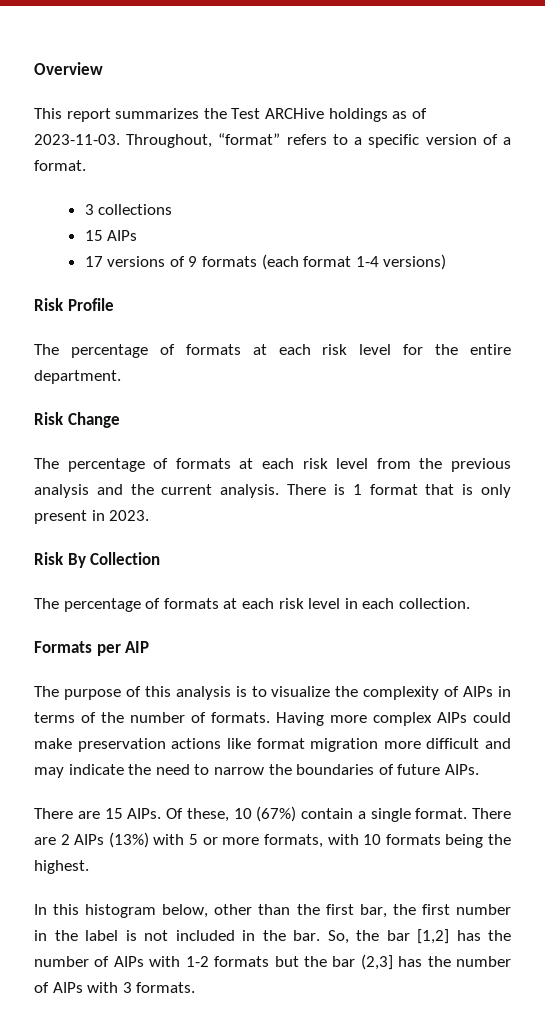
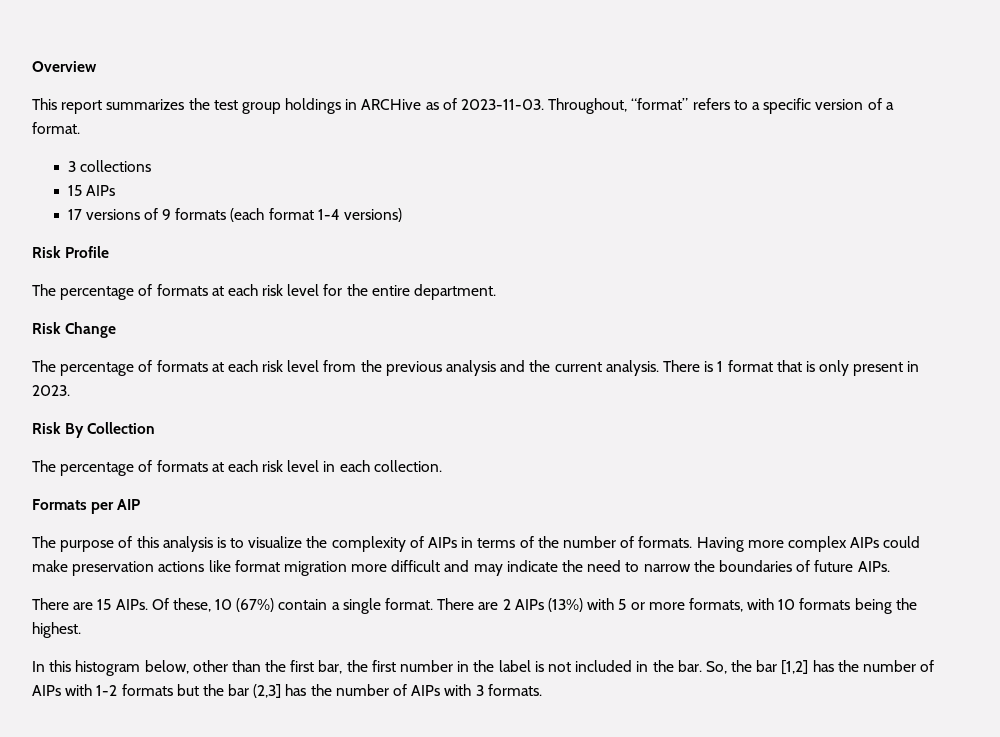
- This report summarizes the Test ARCHive holdings as of 2023-11-03.
+ This report summarizes the test group holdings in ARCHive as of 2023-11-03.

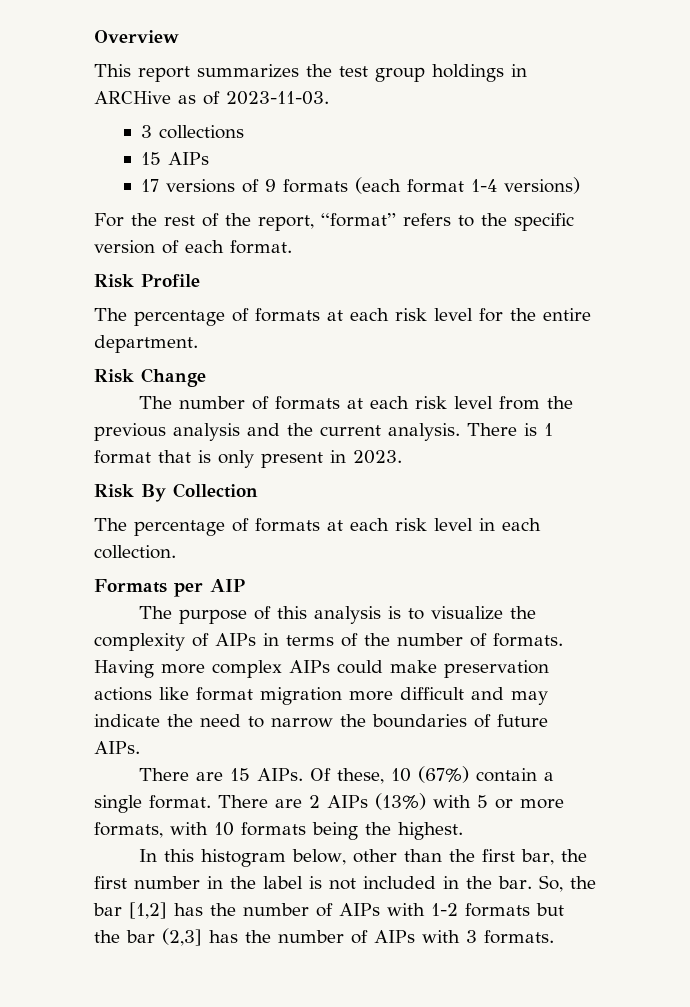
- Throughout, “format” refers to a specific version of a format.
+ For the rest of the report, “format” refers to the specific version of each format.
- The percentage of formats at each risk level from the previous analysis and the current analysis.
+ The number of formats at each risk level from the previous analysis and the current analysis.

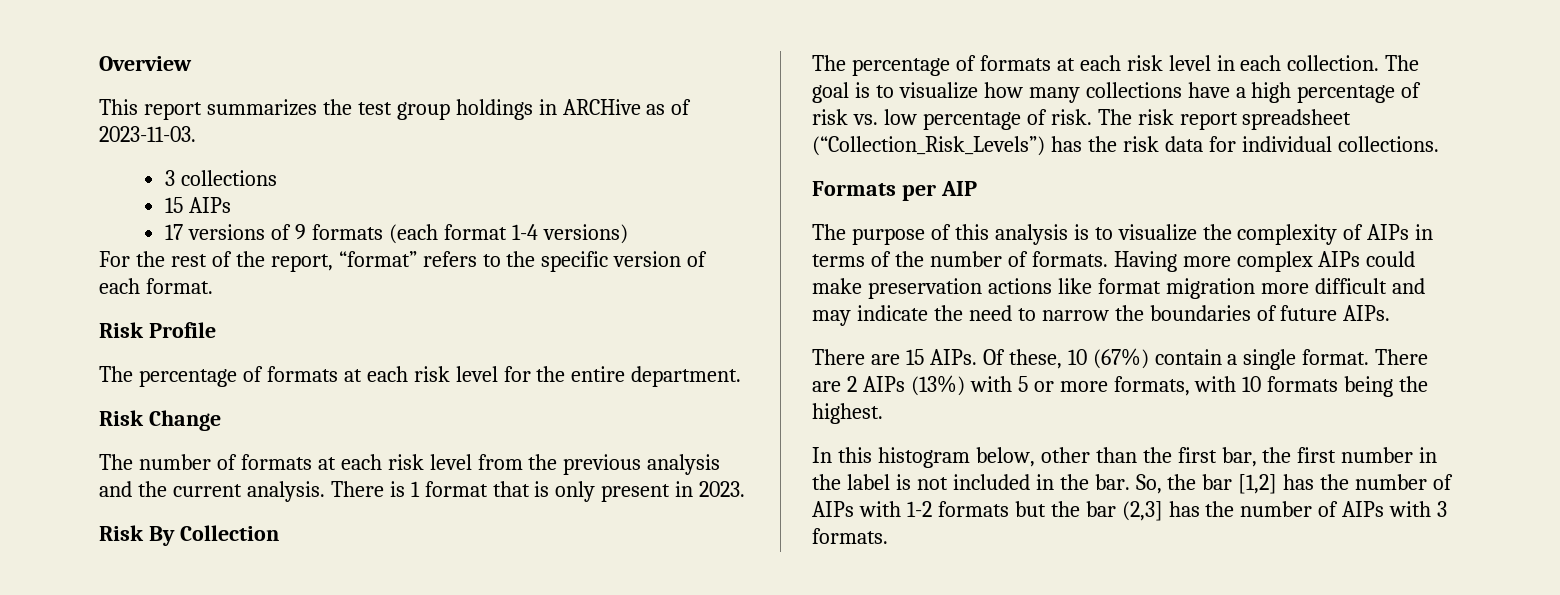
+ The goal is to visualize how many collections have a high percentage of risk vs. low percentage of risk. The risk report spreadsheet (“Collection_Risk_Levels”) has the risk data for individual collections.

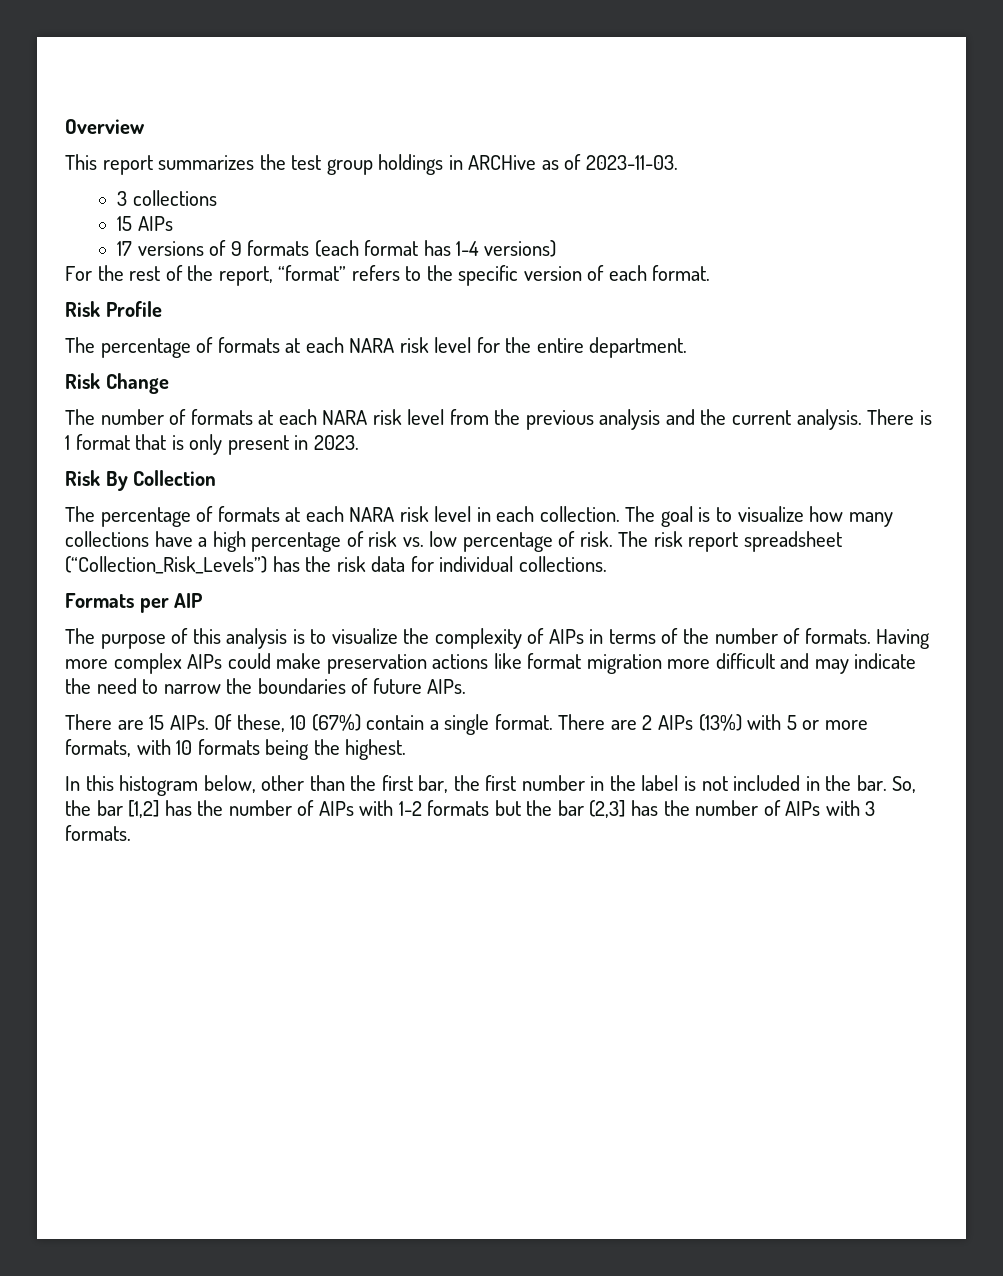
- 17 versions of 9 formats (each format 1-4 versions)
+ 17 versions of 9 formats (each format has 1-4 versions)
- The percentage of formats at each risk level for the entire department.
+ The percentage of formats at each NARA risk level for the entire department.
- The number of formats at each risk level from the previous analysis and the current analysis.
+ The number of formats at each NARA risk level from the previous analysis and the current analysis.
- The percentage of formats at each risk level in each collection.
+ The percentage of formats at each NARA risk level in each collection.

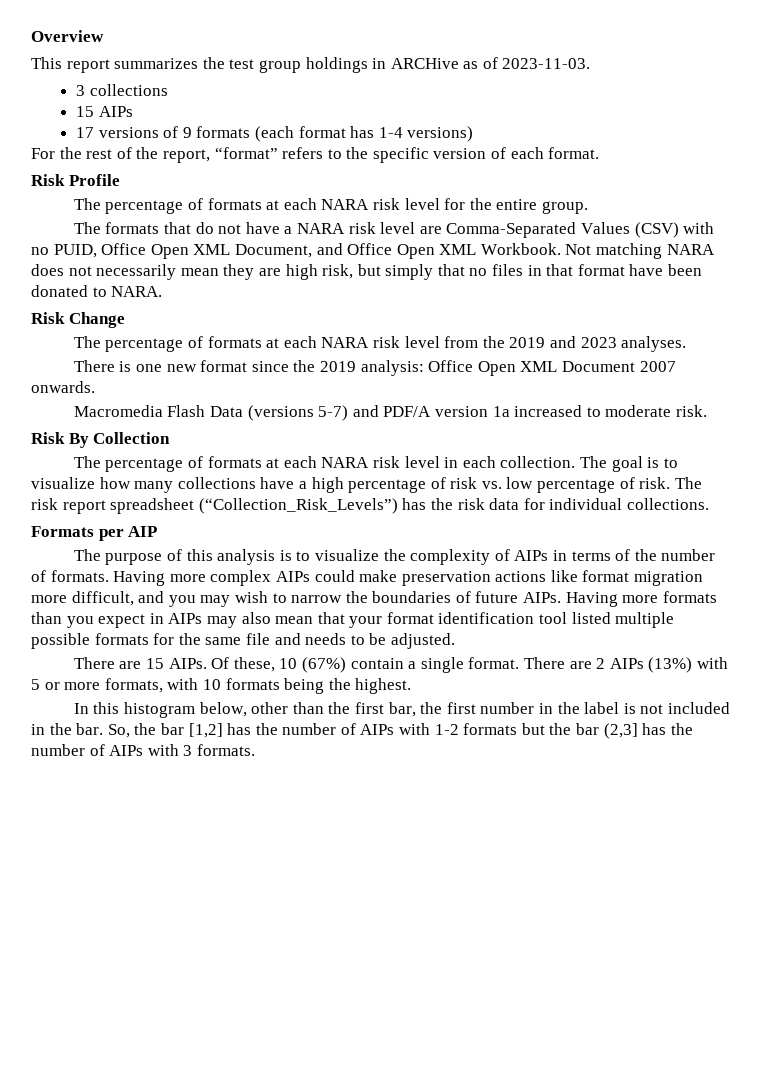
- The percentage of formats at each NARA risk level for the entire department.
+ The percentage of formats at each NARA risk level for the entire group.
+ The formats that do not have a NARA risk level are Comma-Separated Values (CSV) with no PUID, Office Open XML Document, and Office Open XML Workbook. Not matching NARA does not necessarily mean they are high risk, but simply that no files in that format have been donated to NARA.
- The number of formats at each NARA risk level from the previous analysis and the current analysis. There is 1 format that is only present in 2023.
+ The percentage of formats at each NARA risk level from the 2019 and 2023 analyses.
+ There is one new format since the 2019 analysis: Office Open XML Document 2007 onwards.
+ Macromedia Flash Data (versions 5-7) and PDF/A version 1a increased to moderate risk.
- Having more complex AIPs could make preservation actions like format migration more difficult and may indicate the need to narrow the boundaries of future AIPs.
+ Having more complex AIPs could make preservation actions like format migration more difficult, and you may wish to narrow the boundaries of future AIPs. Having more formats than you expect in AIPs may also mean that your format identification tool listed multiple possible formats for the same file and needs to be adjusted.

